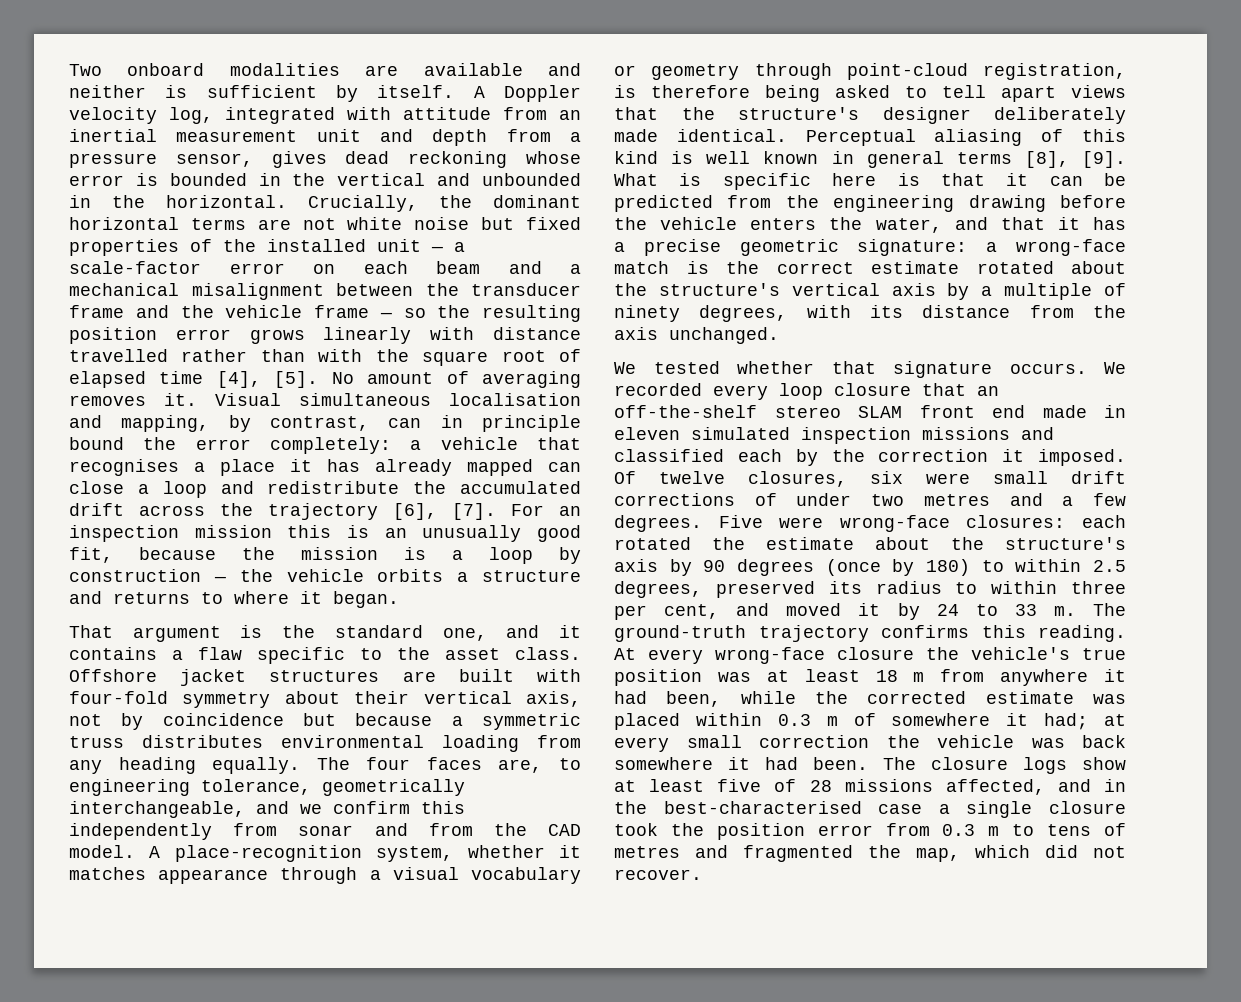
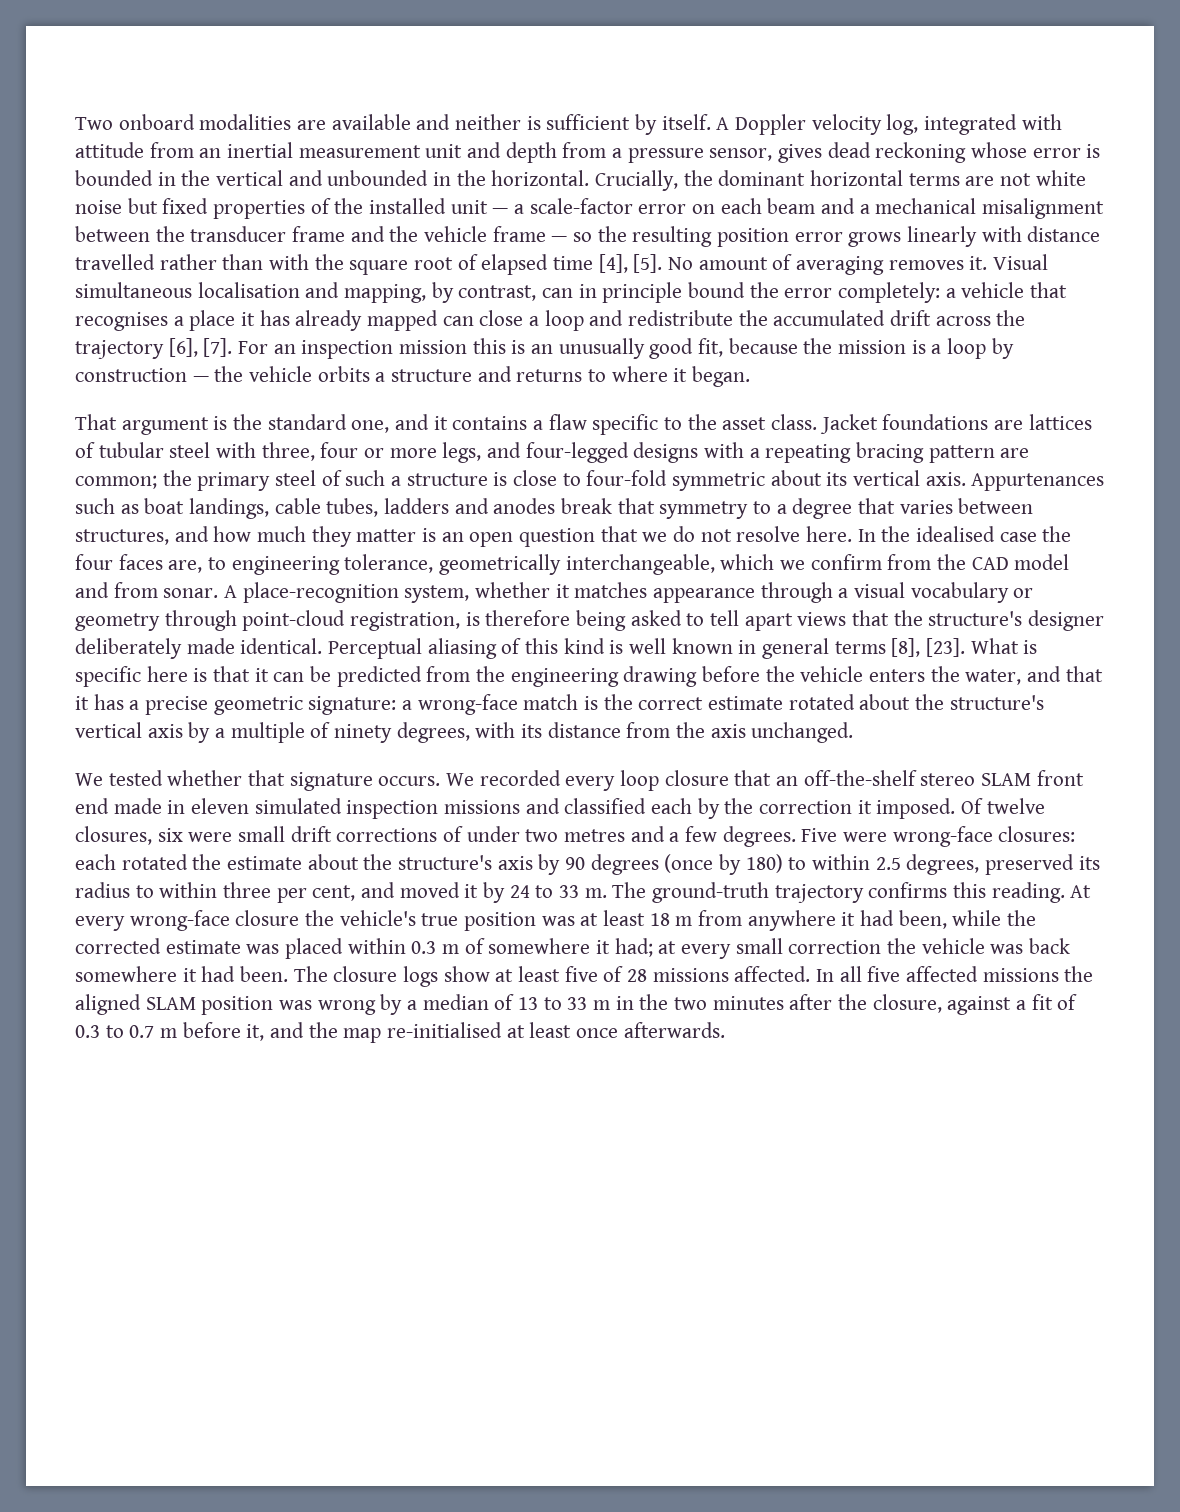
- Offshore jacket structures are built with four-fold symmetry about their vertical axis, not by coincidence but because a symmetric truss distributes environmental loading from any heading equally. The four faces are, to engineering tolerance, geometrically interchangeable, and we confirm this independently from sonar and from the CAD model.
+ Jacket foundations are lattices of tubular steel with three, four or more legs, and four-legged designs with a repeating bracing pattern are common; the primary steel of such a structure is close to four-fold symmetric about its vertical axis. Appurtenances such as boat landings, cable tubes, ladders and anodes break that symmetry to a degree that varies between structures, and how much they matter is an open question that we do not resolve here. In the idealised case the four faces are, to engineering tolerance, geometrically interchangeable, which we confirm from the CAD model and from sonar.
- Perceptual aliasing of this kind is well known in general terms [8], [9].
+ Perceptual aliasing of this kind is well known in general terms [8], [23].
- The closure logs show at least five of 28 missions affected, and in the best-characterised case a single closure took the position error from 0.3 m to tens of metres and fragmented the map, which did not recover.
+ The closure logs show at least five of 28 missions affected. In all five affected missions the aligned SLAM position was wrong by a median of 13 to 33 m in the two minutes after the closure, against a fit of 0.3 to 0.7 m before it, and the map re-initialised at least once afterwards.

